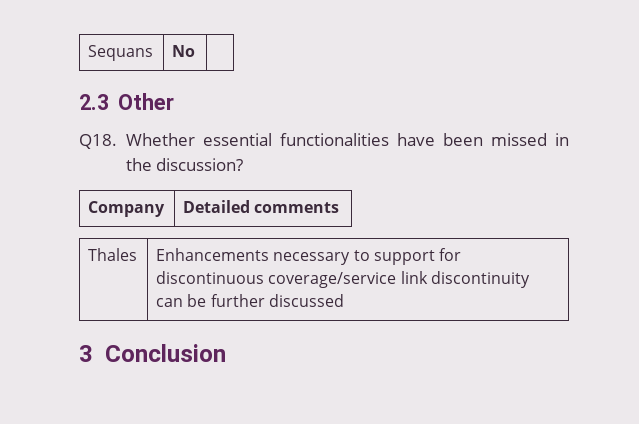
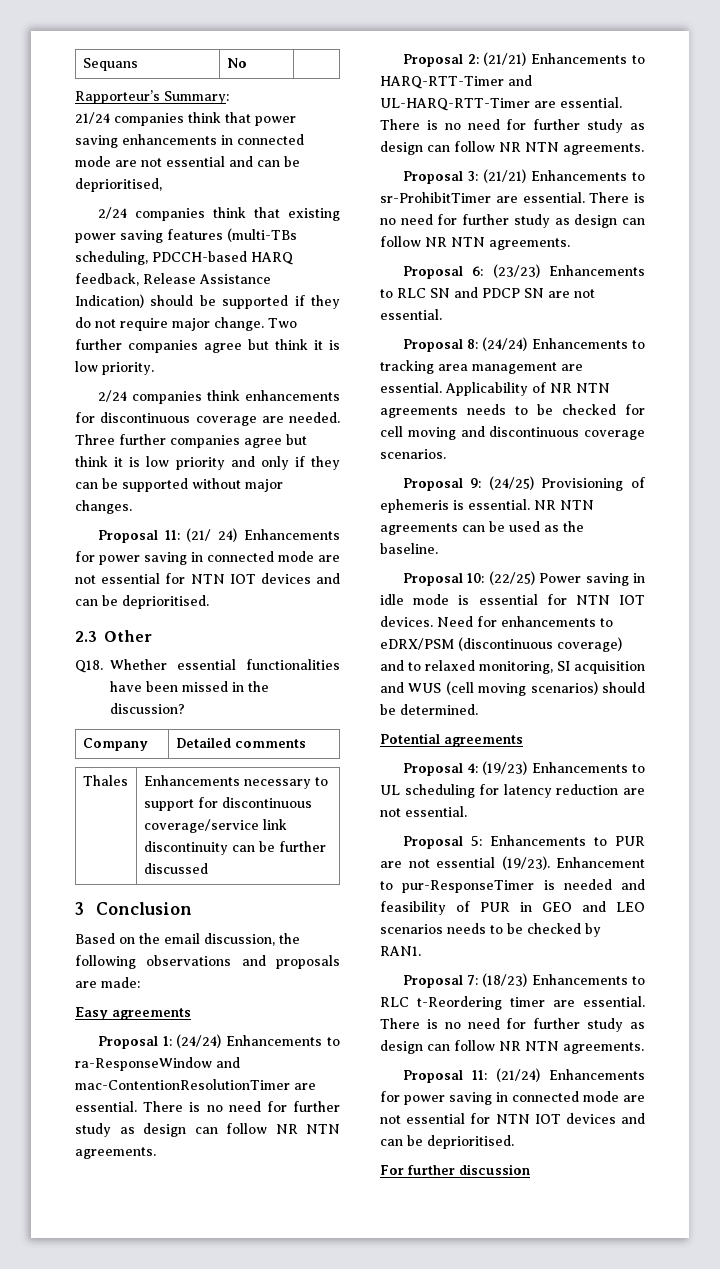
+ Rapporteur’s Summary:
+ 21/24 companies think that power saving enhancements in connected mode are not essential and can be deprioritised,
+ 2/24 companies think that existing power saving features (multi-TBs scheduling, PDCCH-based HARQ feedback, Release Assistance Indication) should be supported if they do not require major change. Two further companies agree but think it is low priority.
+ 2/24 companies think enhancements for discontinuous coverage are needed. Three further companies agree but think it is low priority and only if they can be supported without major changes.
+ Proposal 11: (21/ 24) Enhancements for power saving in connected mode are not essential for NTN IOT devices and can be deprioritised.
+ Based on the email discussion, the following observations and proposals are made:
+ Easy agreements
+ Proposal 1: (24/24) Enhancements to ra-ResponseWindow and mac-ContentionResolutionTimer are essential. There is no need for further study as design can follow NR NTN agreements.
+ Proposal 2: (21/21) Enhancements to HARQ-RTT-Timer and UL-HARQ-RTT-Timer are essential. There is no need for further study as design can follow NR NTN agreements.
+ Proposal 3: (21/21) Enhancements to sr-ProhibitTimer are essential. There is no need for further study as design can follow NR NTN agreements.
+ Proposal 6: (23/23) Enhancements to RLC SN and PDCP SN are not essential.
+ Proposal 8: (24/24) Enhancements to tracking area management are essential. Applicability of NR NTN agreements needs to be checked for cell moving and discontinuous coverage scenarios.
+ Proposal 9: (24/25) Provisioning of ephemeris is essential. NR NTN agreements can be used as the baseline.
+ Proposal 10: (22/25) Power saving in idle mode is essential for NTN IOT devices. Need for enhancements to eDRX/PSM (discontinuous coverage) and to relaxed monitoring, SI acquisition and WUS (cell moving scenarios) should be determined.
+ Potential agreements
+ Proposal 4: (19/23) Enhancements to UL scheduling for latency reduction are not essential.
+ Proposal 5: Enhancements to PUR are not essential (19/23). Enhancement to pur-ResponseTimer is needed and feasibility of PUR in GEO and LEO scenarios needs to be checked by RAN1.
+ Proposal 7: (18/23) Enhancements to RLC t-Reordering timer are essential. There is no need for further study as design can follow NR NTN agreements.
+ Proposal 11: (21/24) Enhancements for power saving in connected mode are not essential for NTN IOT devices and can be deprioritised.
+ For further discussion

